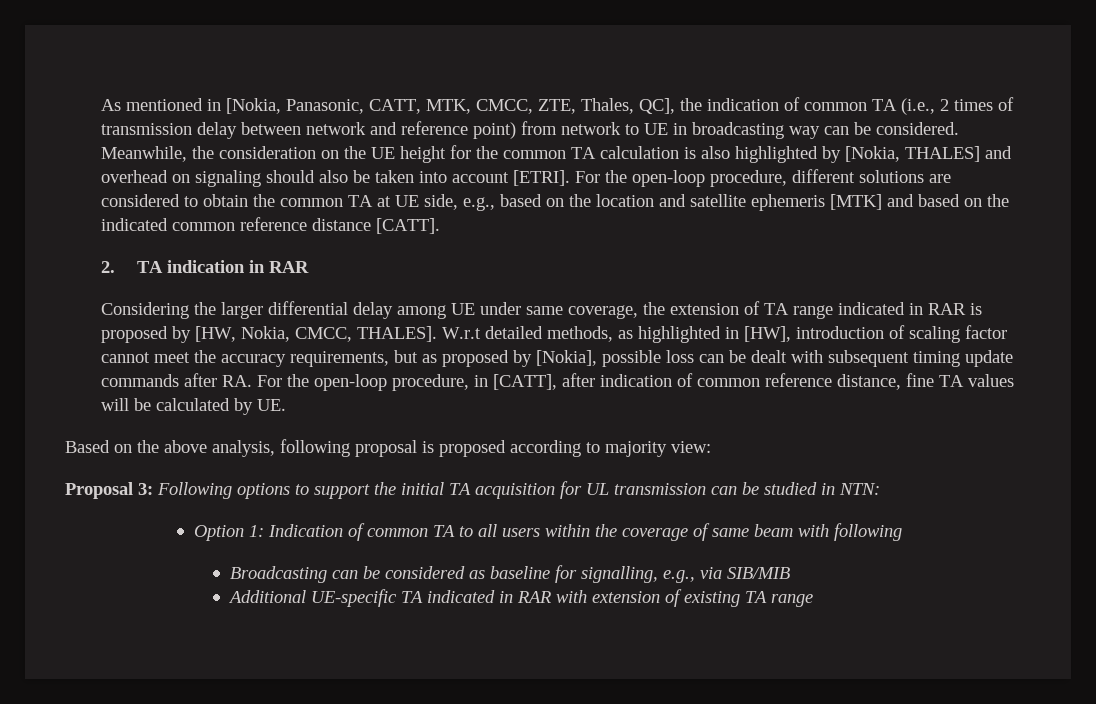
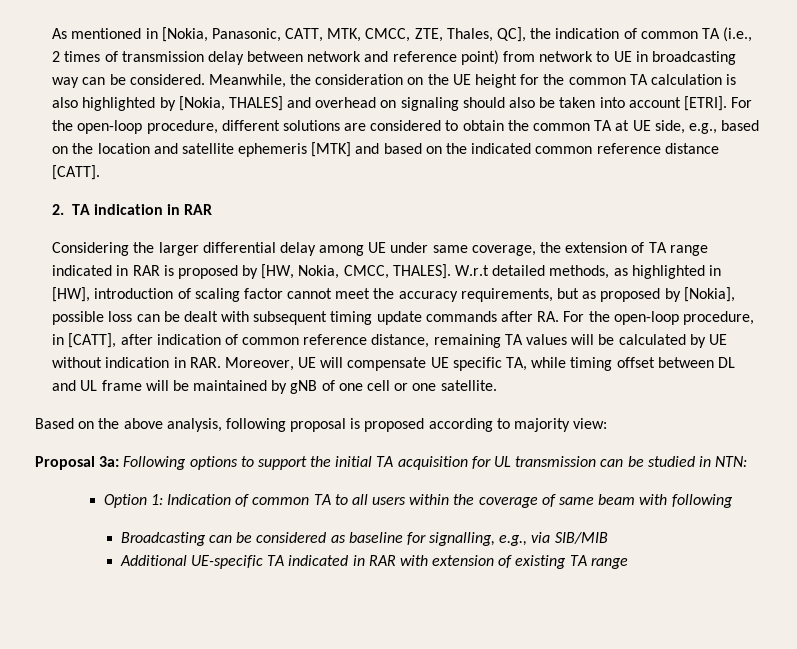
- W.r.t detailed methods, as highlighted in [HW], introduction of scaling factor cannot meet the accuracy requirements, but as proposed by [Nokia], possible loss can be dealt with subsequent timing update commands after RA. For the open-loop procedure, in [CATT], after indication of common reference distance, fine TA values will be calculated by UE.
+ W.r.t detailed methods, as highlighted in [HW], introduction of scaling factor cannot meet the accuracy requirements, but as proposed by [Nokia], possible loss can be dealt with subsequent timing update commands after RA. For the open-loop procedure, in [CATT], after indication of common reference distance, remaining TA values will be calculated by UE without indication in RAR. Moreover, UE will compensate UE specific TA, while timing offset between DL and UL frame will be maintained by gNB of one cell or one satellite.
- Proposal 3: Following options to support the initial TA acquisition for UL transmission can be studied in NTN:
+ Proposal 3a: Following options to support the initial TA acquisition for UL transmission can be studied in NTN:

